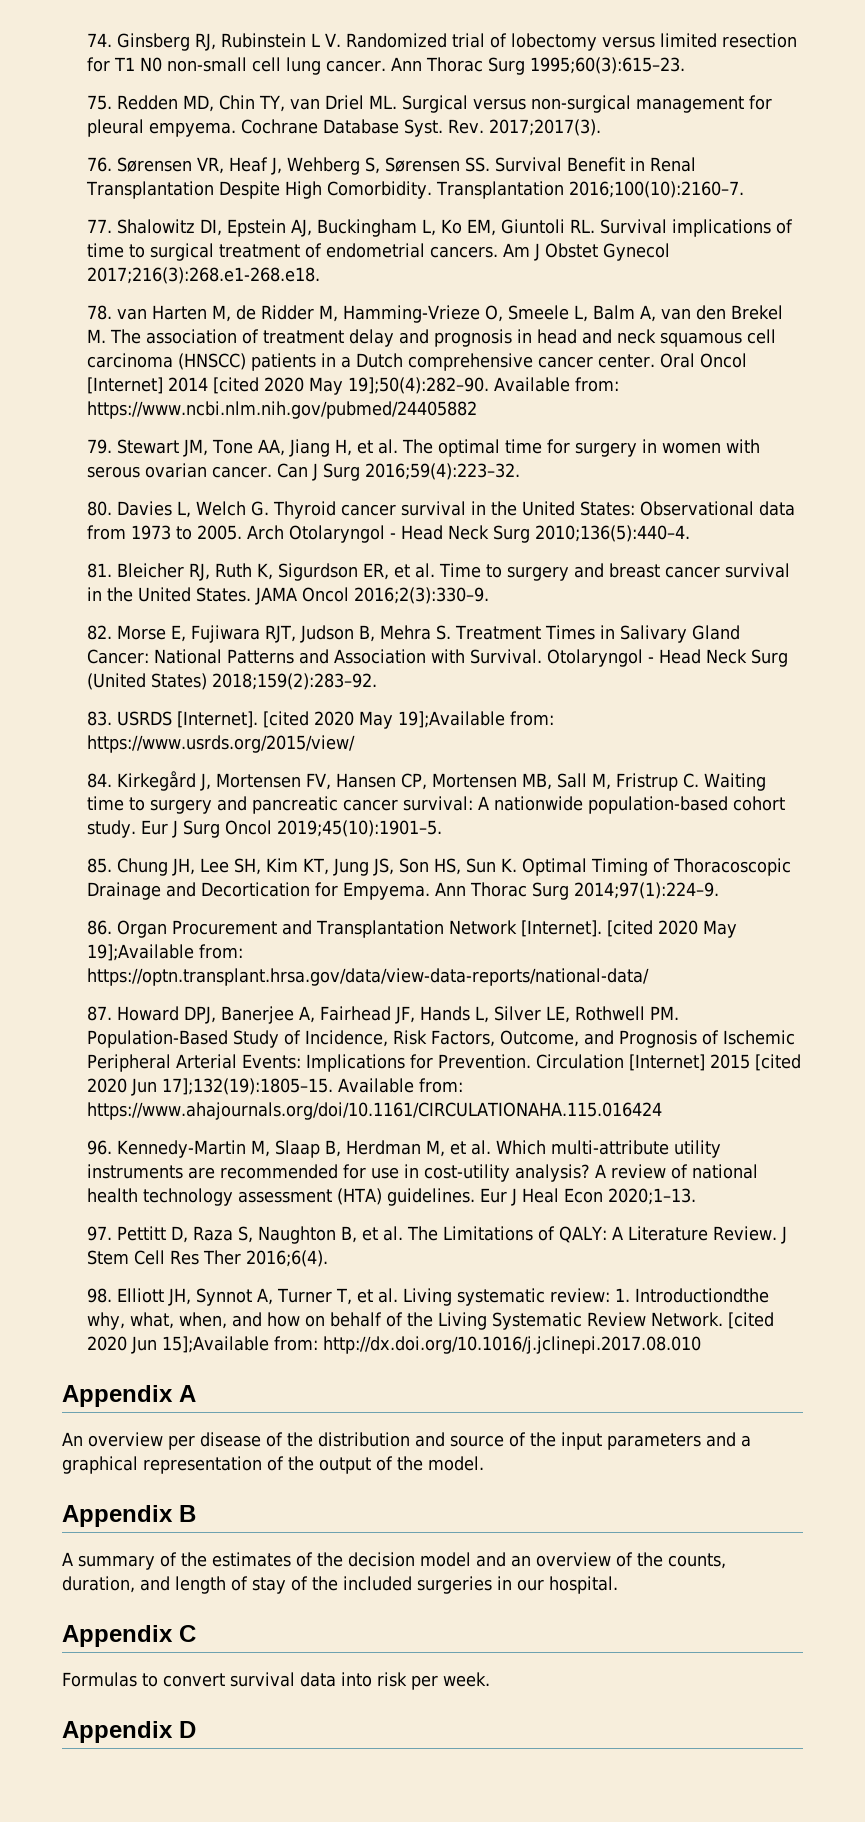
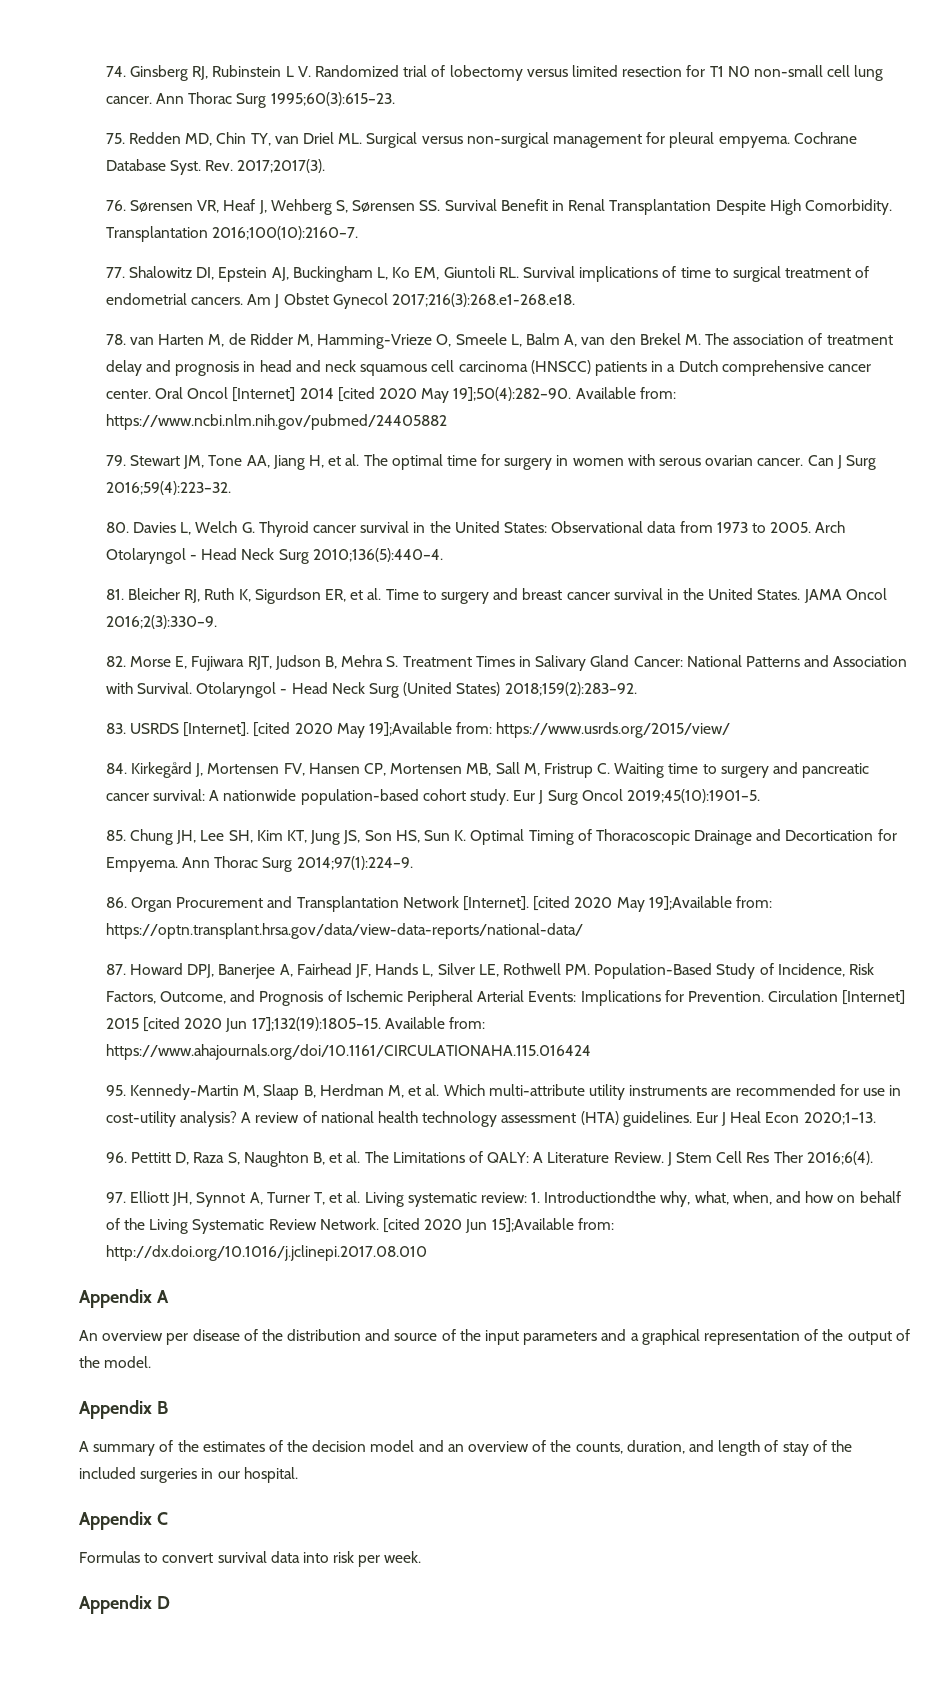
- 96. Kennedy-Martin M, Slaap B, Herdman M, et al. Which multi-attribute utility instruments are recommended for use in cost-utility analysis?
+ 95. Kennedy-Martin M, Slaap B, Herdman M, et al. Which multi-attribute utility instruments are recommended for use in cost-utility analysis?
- 97. Pettitt D, Raza S, Naughton B, et al. The Limitations of QALY: A Literature Review.
+ 96. Pettitt D, Raza S, Naughton B, et al. The Limitations of QALY: A Literature Review.
- 98. Elliott JH, Synnot A, Turner T, et al. Living systematic review: 1. Introductiondthe why, what, when, and how on behalf of the Living Systematic Review Network.
+ 97. Elliott JH, Synnot A, Turner T, et al. Living systematic review: 1. Introductiondthe why, what, when, and how on behalf of the Living Systematic Review Network.

